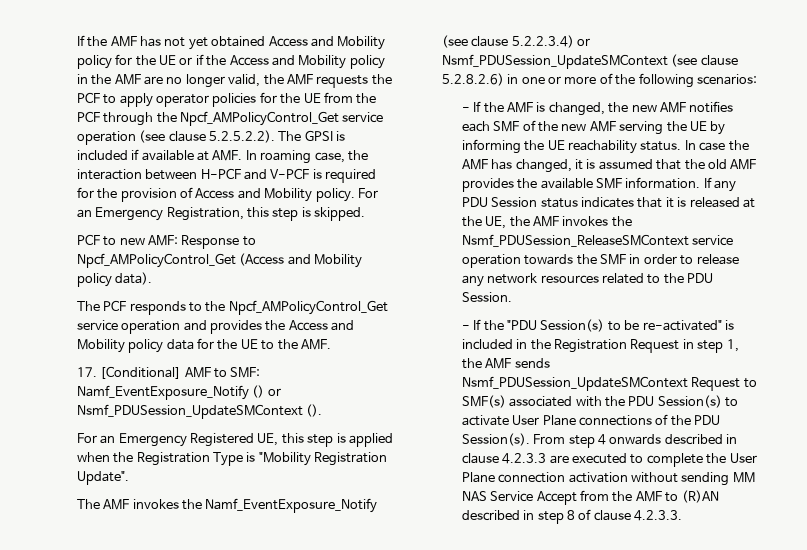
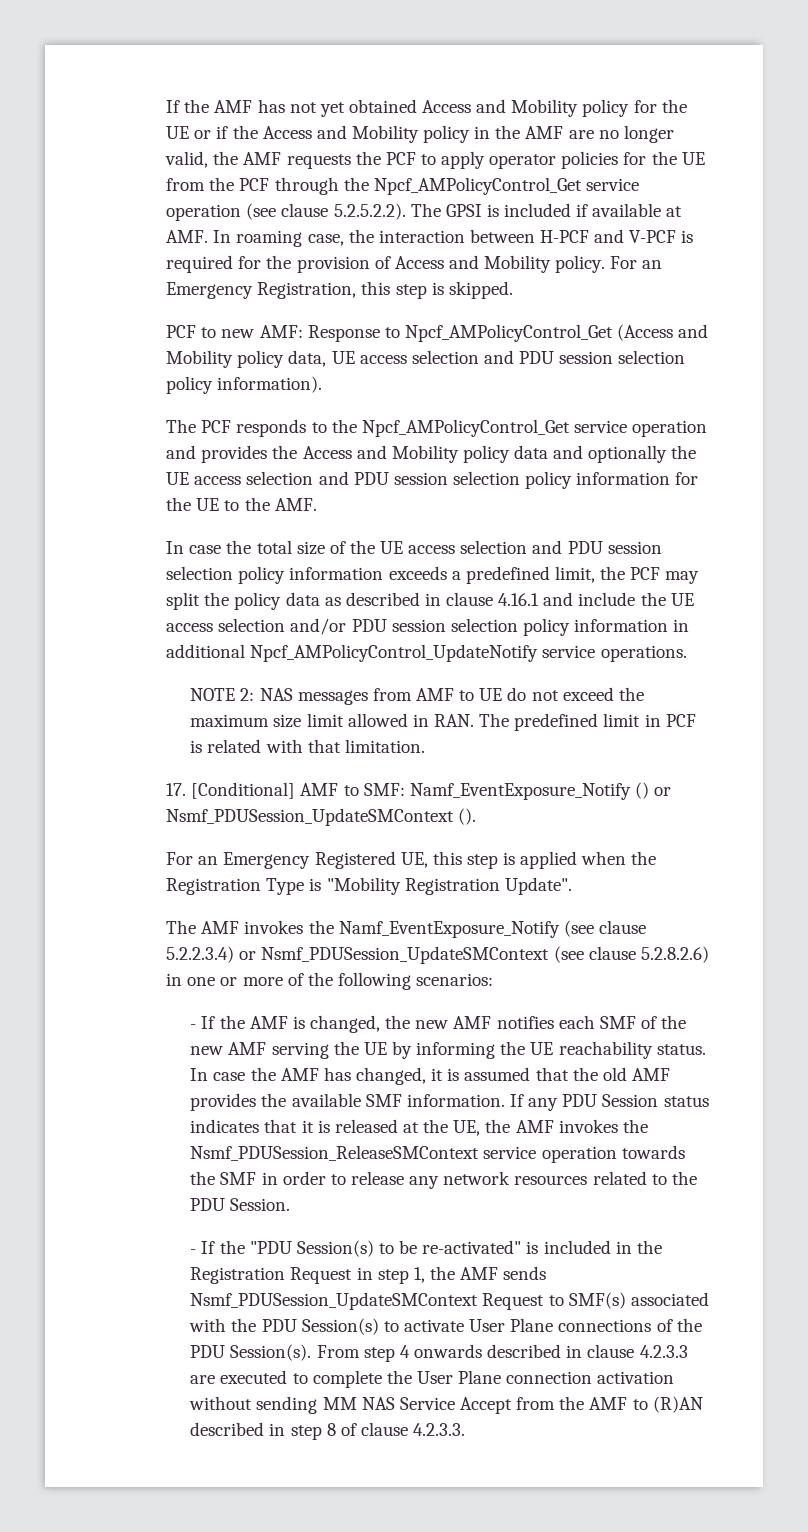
- PCF to new AMF: Response to Npcf_AMPolicyControl_Get (Access and Mobility policy data).
+ PCF to new AMF: Response to Npcf_AMPolicyControl_Get (Access and Mobility policy data, UE access selection and PDU session selection policy information).
- The PCF responds to the Npcf_AMPolicyControl_Get service operation and provides the Access and Mobility policy data for the UE to the AMF.
+ The PCF responds to the Npcf_AMPolicyControl_Get service operation and provides the Access and Mobility policy data and optionally the UE access selection and PDU session selection policy information for the UE to the AMF.
+ In case the total size of the UE access selection and PDU session selection policy information exceeds a predefined limit, the PCF may split the policy data as described in clause 4.16.1 and include the UE access selection and/or PDU session selection policy information in additional Npcf_AMPolicyControl_UpdateNotify service operations.
+ NOTE 2: NAS messages from AMF to UE do not exceed the maximum size limit allowed in RAN. The predefined limit in PCF is related with that limitation.

